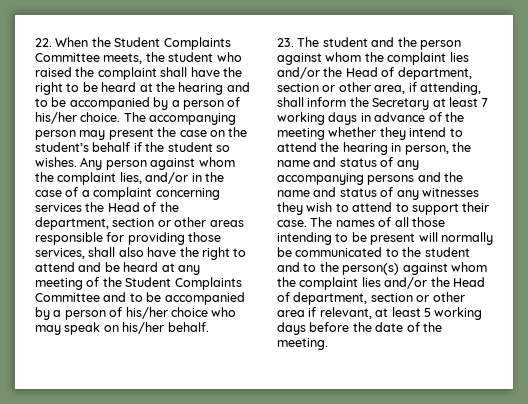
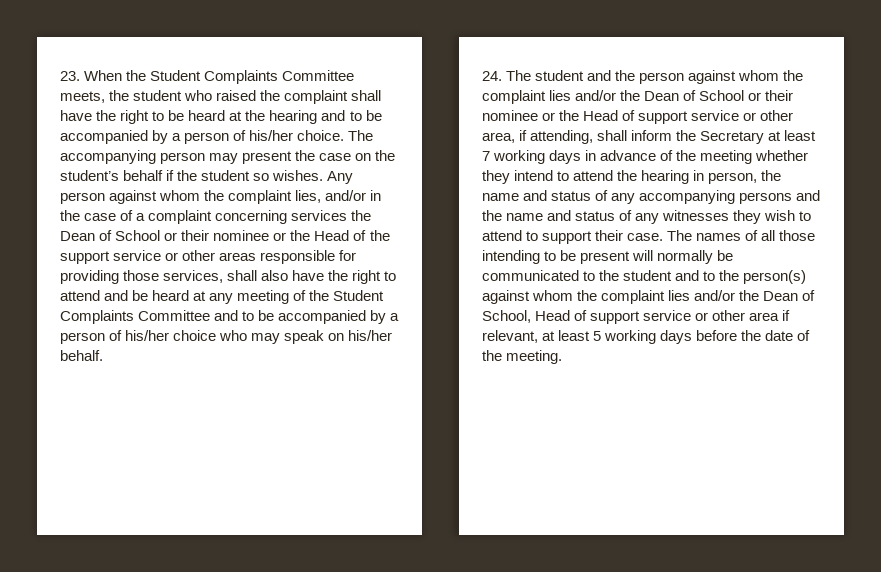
- 22. When the Student Complaints Committee meets, the student who raised the complaint shall have the right to be heard at the hearing and to be accompanied by a person of his/her choice.
+ 23. When the Student Complaints Committee meets, the student who raised the complaint shall have the right to be heard at the hearing and to be accompanied by a person of his/her choice.
- Any person against whom the complaint lies, and/or in the case of a complaint concerning services the Head of the department, section or other areas responsible for providing those services, shall also have the right to attend and be heard at any meeting of the Student Complaints Committee and to be accompanied by a person of his/her choice who may speak on his/her behalf.
+ Any person against whom the complaint lies, and/or in the case of a complaint concerning services the Dean of School or their nominee or the Head of the support service or other areas responsible for providing those services, shall also have the right to attend and be heard at any meeting of the Student Complaints Committee and to be accompanied by a person of his/her choice who may speak on his/her behalf.
- 23. The student and the person against whom the complaint lies and/or the Head of department, section or other area, if attending, shall inform the Secretary at least 7 working days in advance of the meeting whether they intend to attend the hearing in person, the name and status of any accompanying persons and the name and status of any witnesses they wish to attend to support their case.
+ 24. The student and the person against whom the complaint lies and/or the Dean of School or their nominee or the Head of support service or other area, if attending, shall inform the Secretary at least 7 working days in advance of the meeting whether they intend to attend the hearing in person, the name and status of any accompanying persons and the name and status of any witnesses they wish to attend to support their case.
- The names of all those intending to be present will normally be communicated to the student and to the person(s) against whom the complaint lies and/or the Head of department, section or other area if relevant, at least 5 working days before the date of the meeting.
+ The names of all those intending to be present will normally be communicated to the student and to the person(s) against whom the complaint lies and/or the Dean of School, Head of support service or other area if relevant, at least 5 working days before the date of the meeting.

